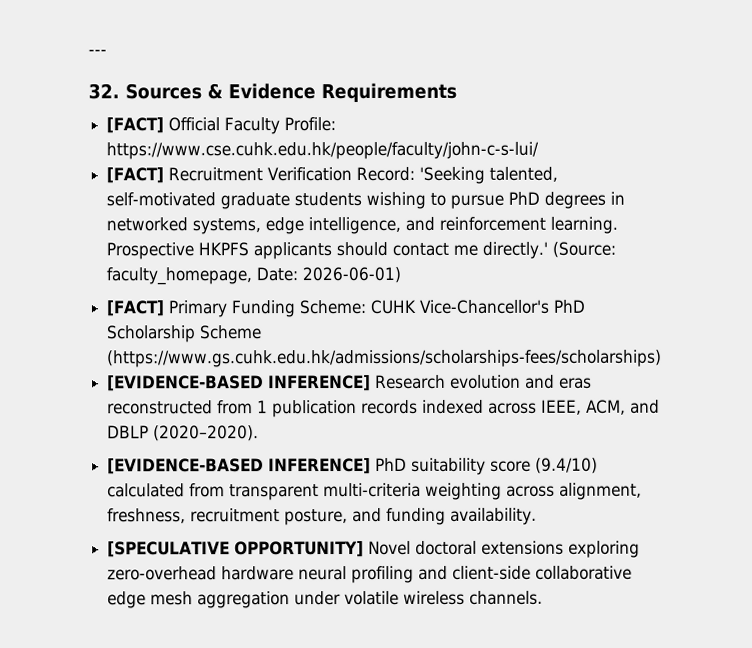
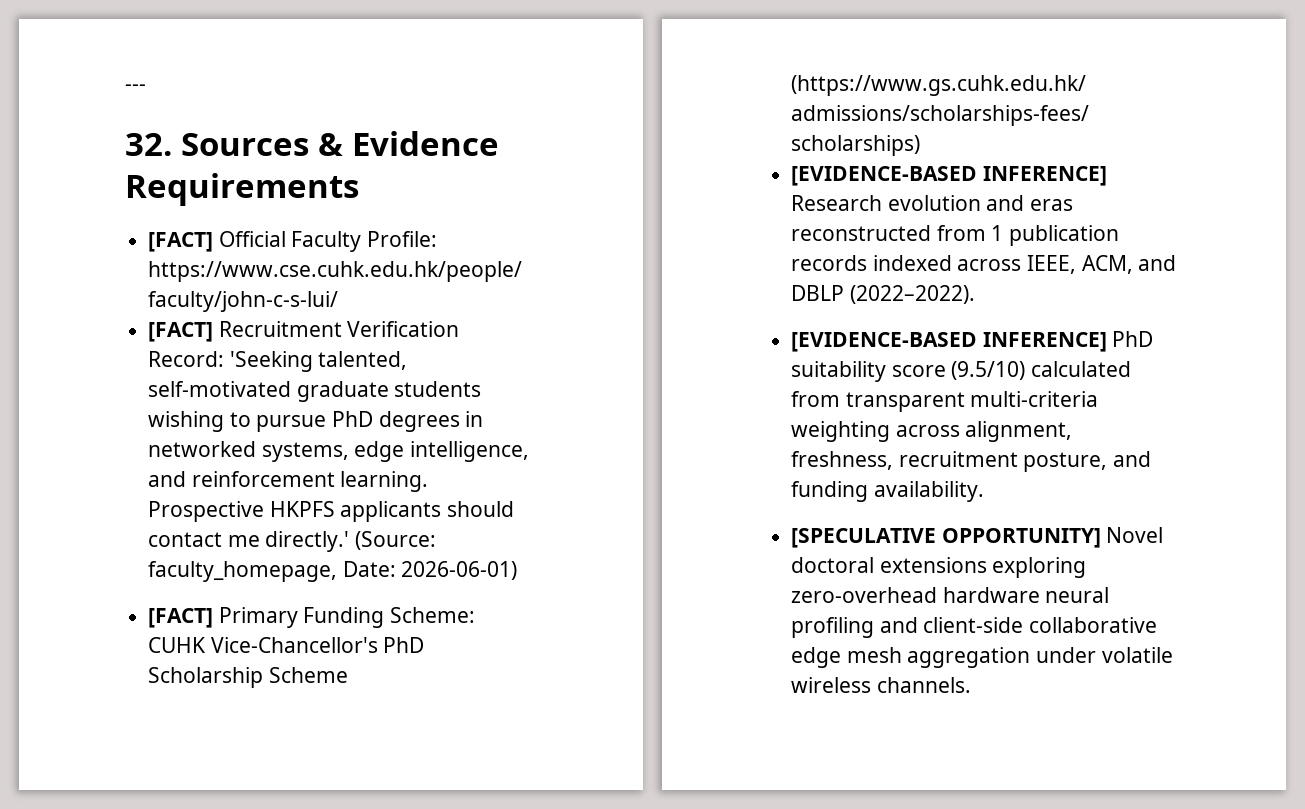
- [EVIDENCE-BASED INFERENCE] Research evolution and eras reconstructed from 1 publication records indexed across IEEE, ACM, and DBLP (2020–2020).
+ [EVIDENCE-BASED INFERENCE] Research evolution and eras reconstructed from 1 publication records indexed across IEEE, ACM, and DBLP (2022–2022).
- [EVIDENCE-BASED INFERENCE] PhD suitability score (9.4/10) calculated from transparent multi-criteria weighting across alignment, freshness, recruitment posture, and funding availability.
+ [EVIDENCE-BASED INFERENCE] PhD suitability score (9.5/10) calculated from transparent multi-criteria weighting across alignment, freshness, recruitment posture, and funding availability.

